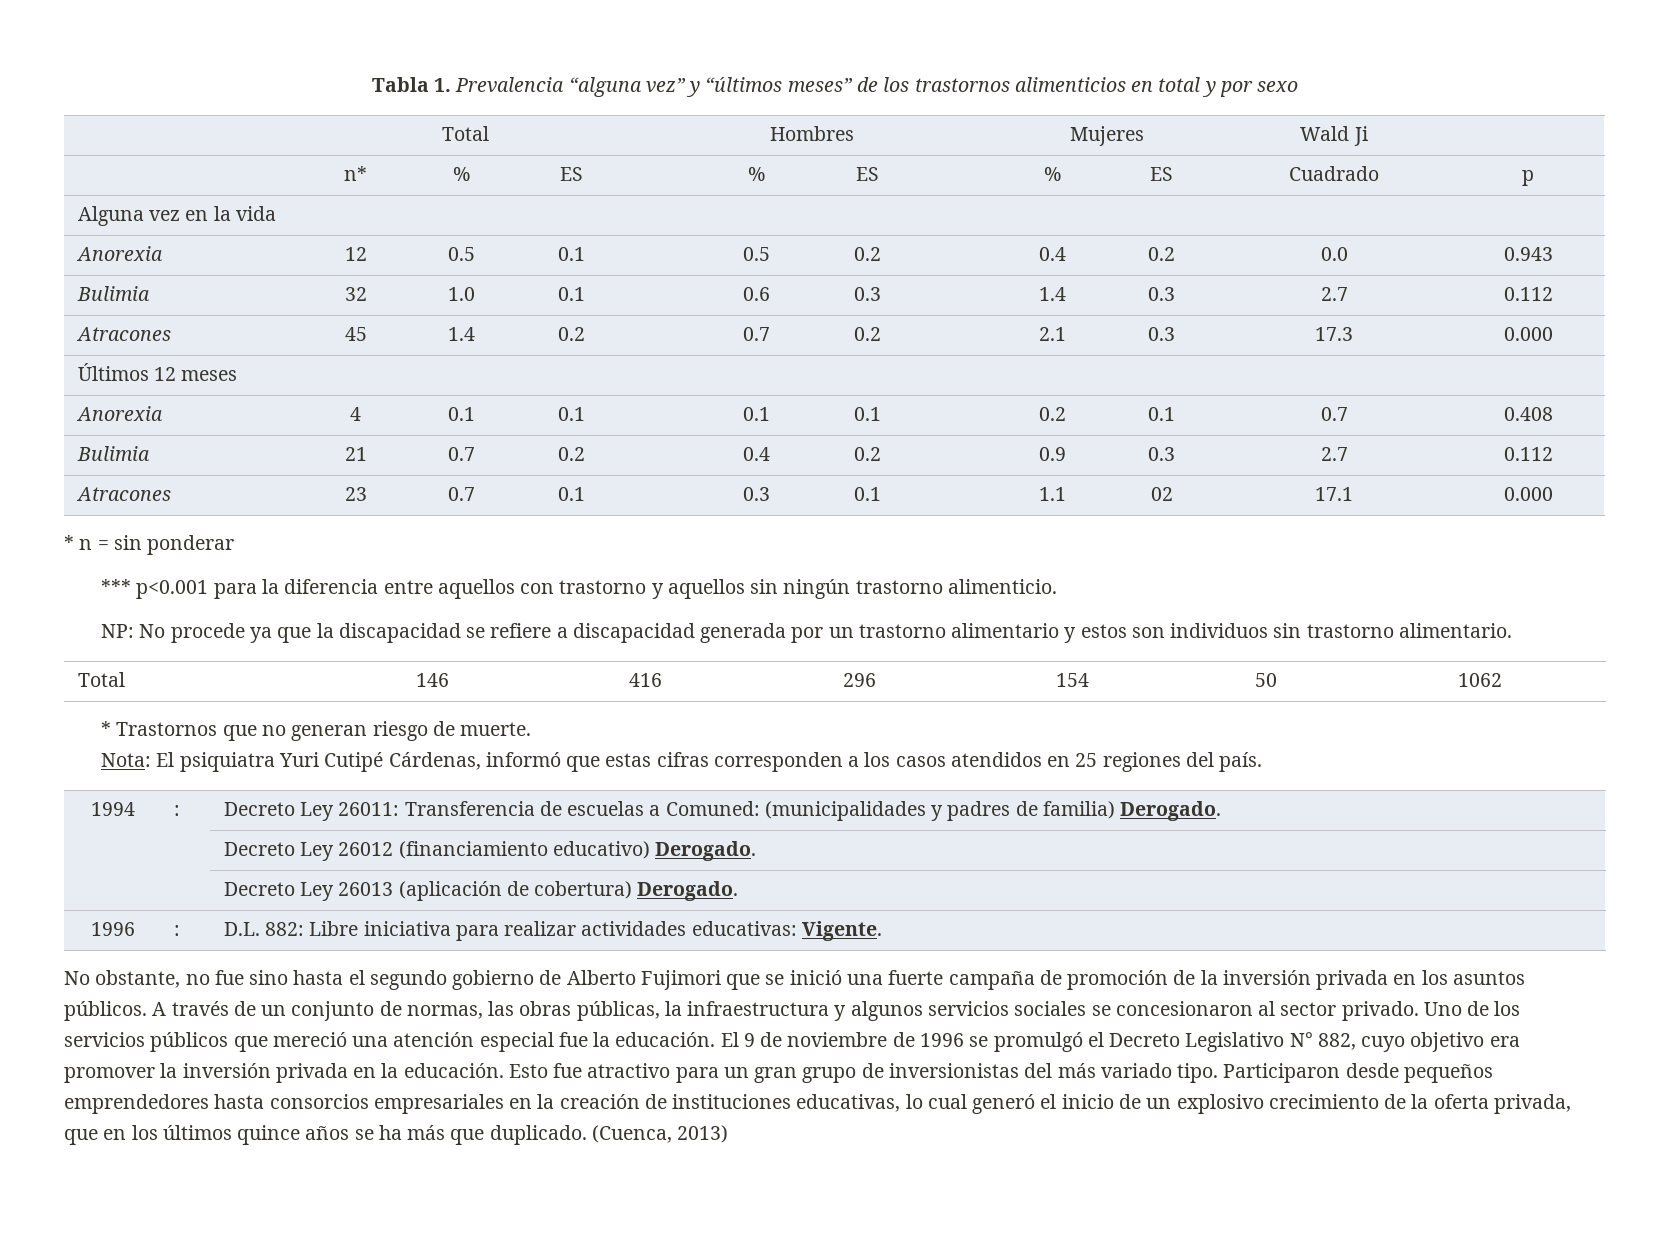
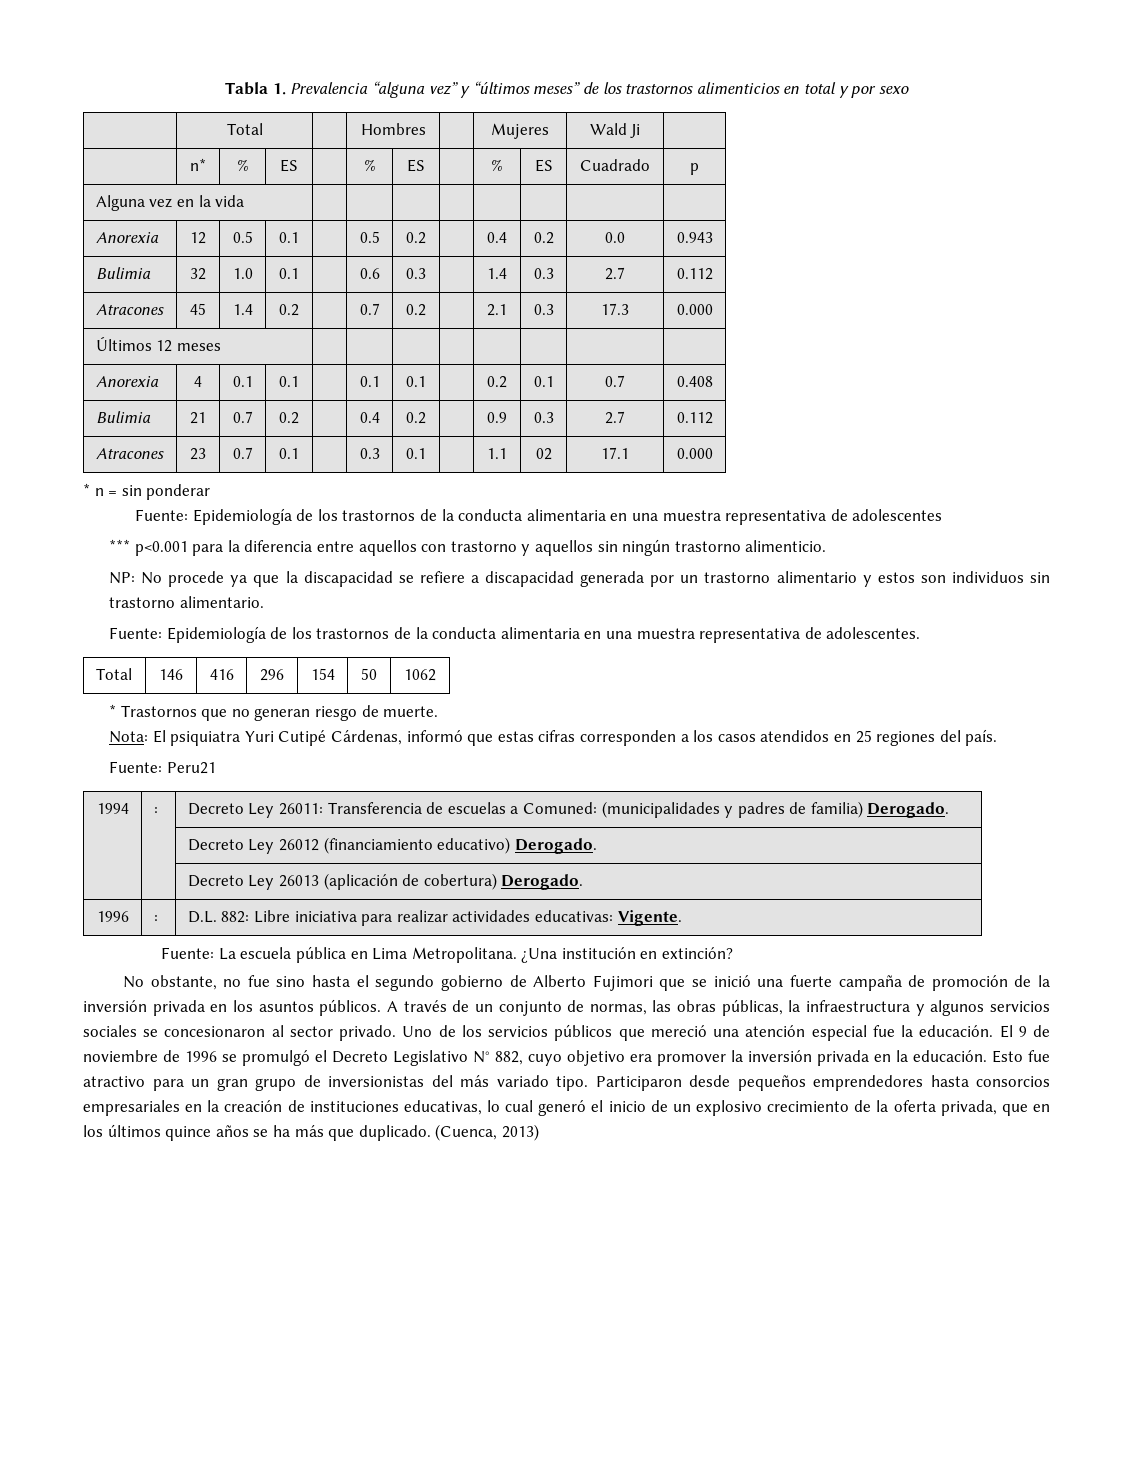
+ Fuente: Epidemiología de los trastornos de la conducta alimentaria en una muestra representativa de adolescentes
+ Fuente: Epidemiología de los trastornos de la conducta alimentaria en una muestra representativa de adolescentes.
+ Fuente: Peru21
+ Fuente: La escuela pública en Lima Metropolitana. ¿Una institución en extinción?

